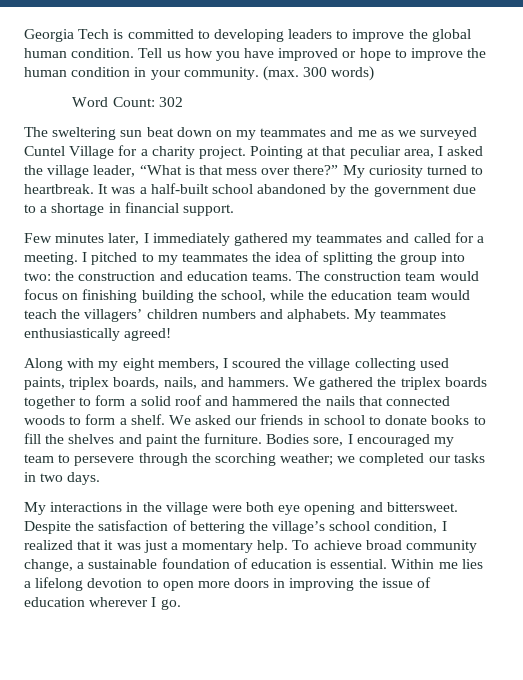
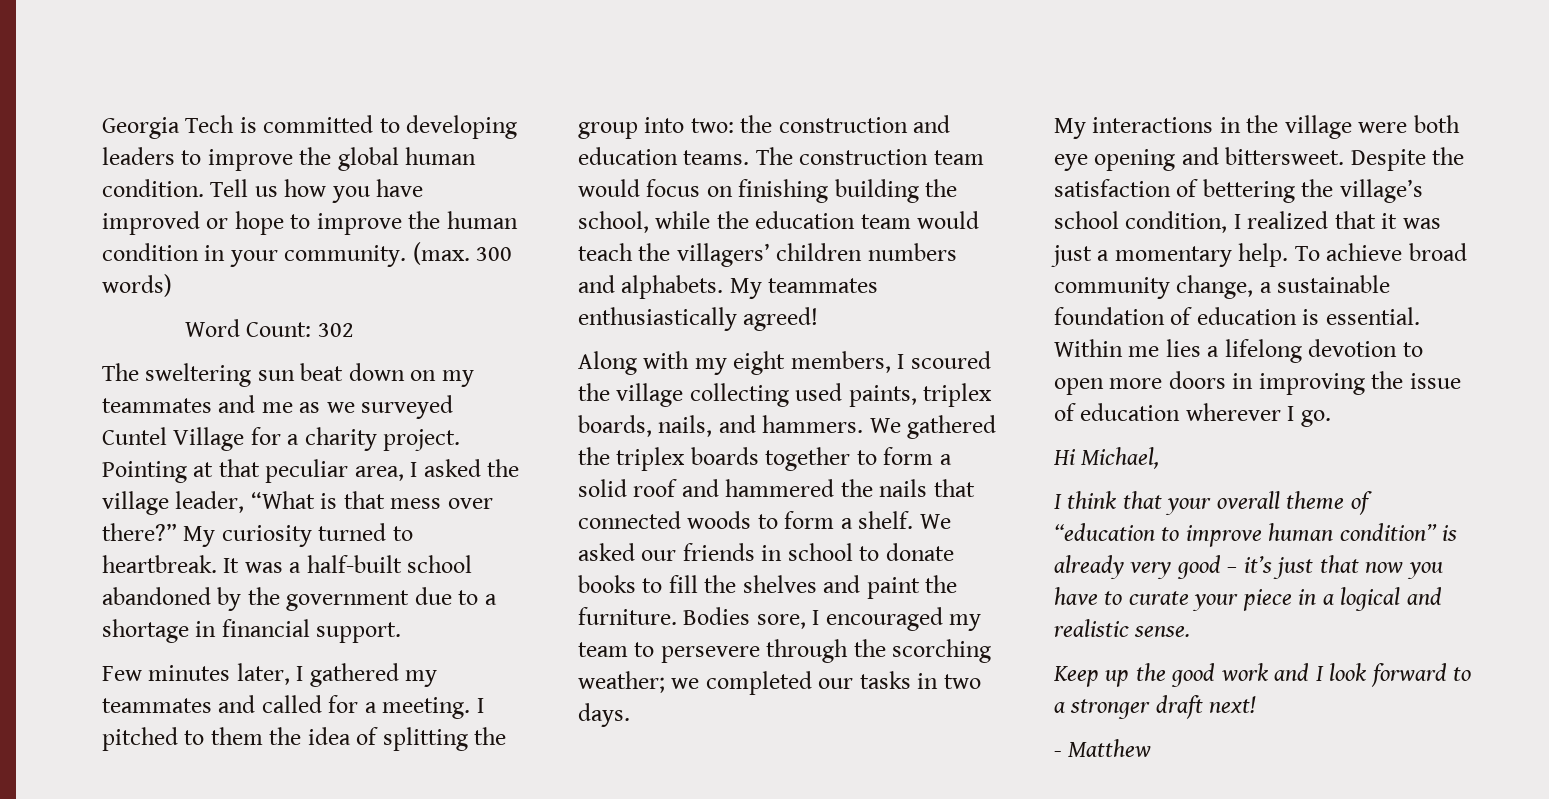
- Few minutes later, I immediately gathered my teammates and called for a meeting.
+ Few minutes later, I gathered my teammates and called for a meeting.
- I pitched to my teammates the idea of splitting the group into two: the construction and education teams.
+ I pitched to them the idea of splitting the group into two: the construction and education teams.
+ Hi Michael,
+ I think that your overall theme of “education to improve human condition” is already very good – it’s just that now you have to curate your piece in a logical and realistic sense.
+ Keep up the good work and I look forward to a stronger draft next!
+ - Matthew

